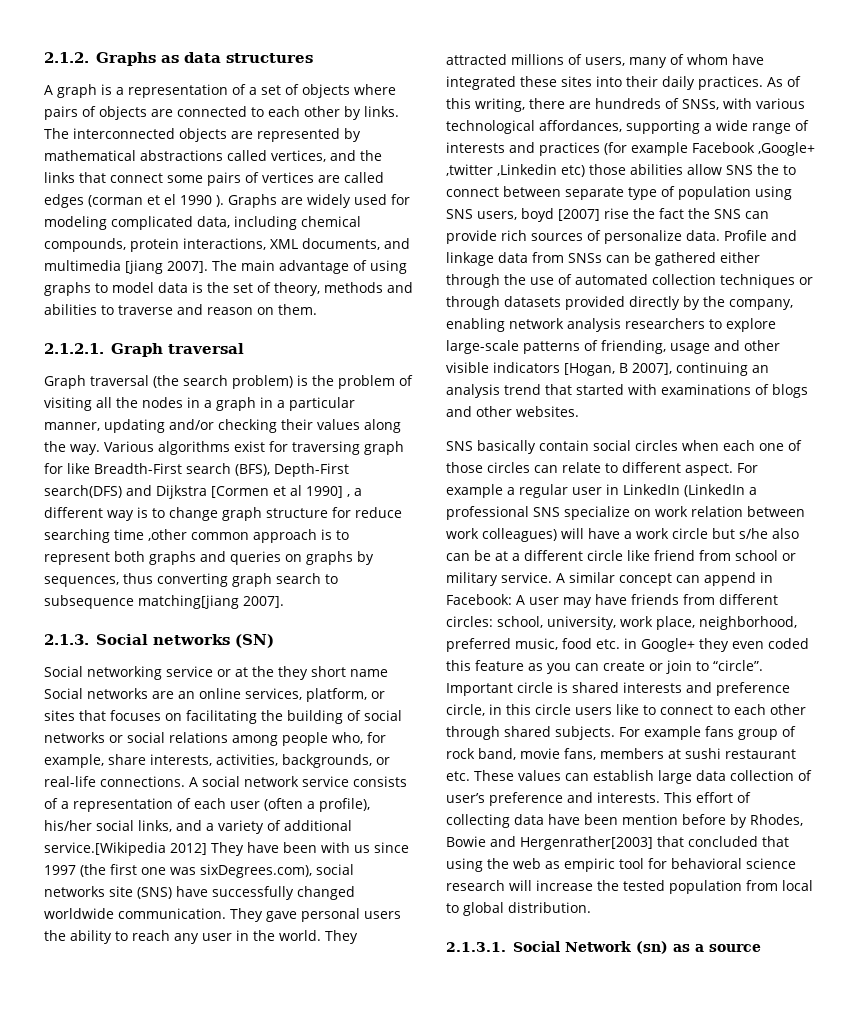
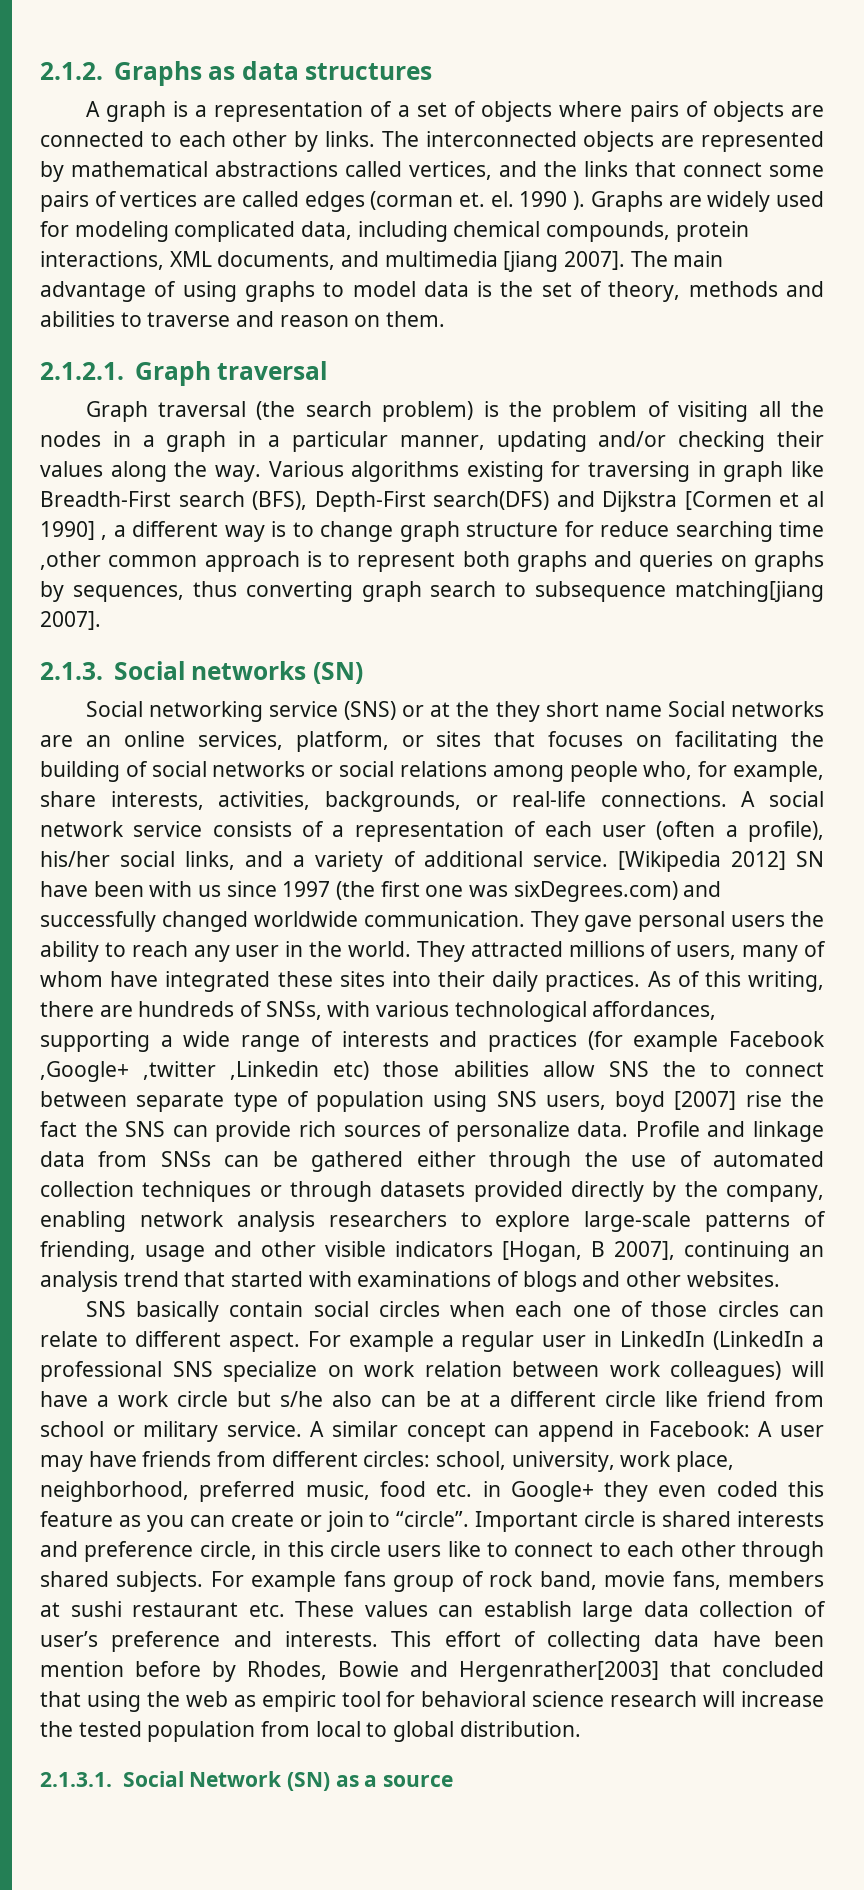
- The interconnected objects are represented by mathematical abstractions called vertices, and the links that connect some pairs of vertices are called edges (corman et el 1990 ).
+ The interconnected objects are represented by mathematical abstractions called vertices, and the links that connect some pairs of vertices are called edges (corman et. el. 1990 ).
- Various algorithms exist for traversing graph for like Breadth-First search (BFS), Depth-First search(DFS) and Dijkstra [Cormen et al 1990] , a different way is to change graph structure for reduce searching time ,other common approach is to represent both graphs and queries on graphs by sequences, thus converting graph search to subsequence matching[jiang 2007].
+ Various algorithms existing for traversing in graph like Breadth-First search (BFS), Depth-First search(DFS) and Dijkstra [Cormen et al 1990] , a different way is to change graph structure for reduce searching time ,other common approach is to represent both graphs and queries on graphs by sequences, thus converting graph search to subsequence matching[jiang 2007].
- Social networking service or at the they short name Social networks are an online services, platform, or sites that focuses on facilitating the building of social networks or social relations among people who, for example, share interests, activities, backgrounds, or real-life connections.
+ Social networking service (SNS) or at the they short name Social networks are an online services, platform, or sites that focuses on facilitating the building of social networks or social relations among people who, for example, share interests, activities, backgrounds, or real-life connections.
- A social network service consists of a representation of each user (often a profile), his/her social links, and a variety of additional service.[Wikipedia 2012] They have been with us since 1997 (the first one was sixDegrees.com), social networks site (SNS) have successfully changed worldwide communication.
+ A social network service consists of a representation of each user (often a profile), his/her social links, and a variety of additional service. [Wikipedia 2012] SN have been with us since 1997 (the first one was sixDegrees.com) and successfully changed worldwide communication.
- 2.1.3.1. Social Network (sn) as a source
+ 2.1.3.1. Social Network (SN) as a source

